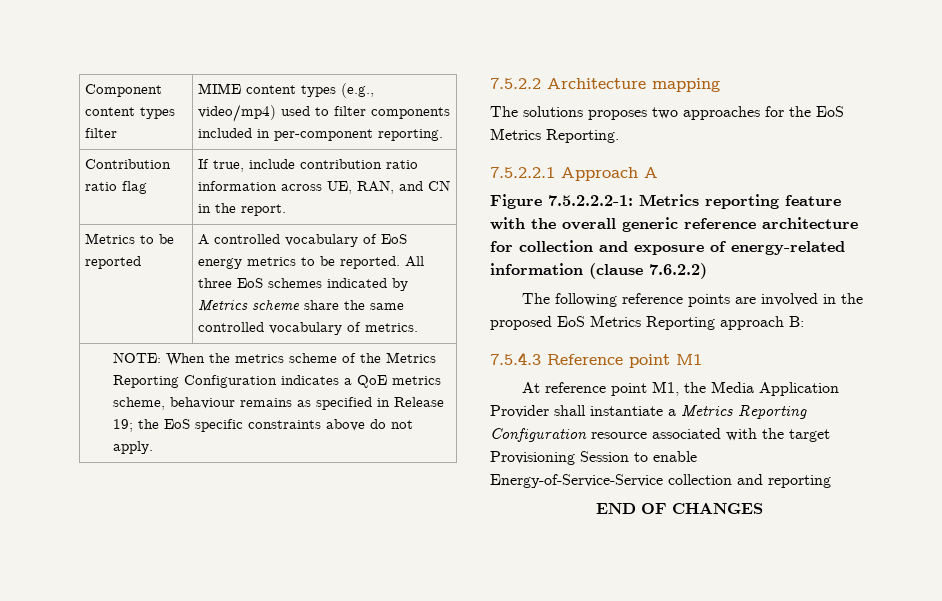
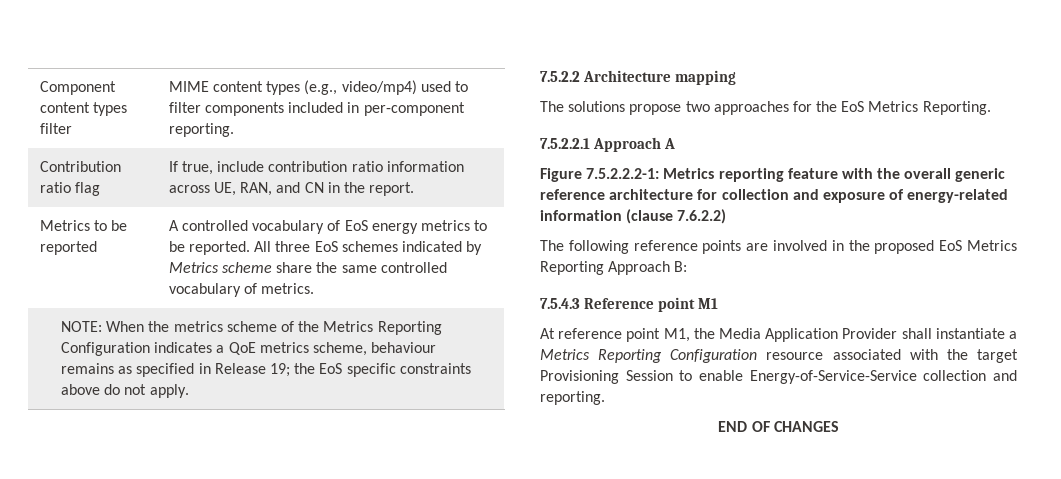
- The solutions proposes two approaches for the EoS Metrics Reporting.
+ The solutions propose two approaches for the EoS Metrics Reporting.
- The following reference points are involved in the proposed EoS Metrics Reporting approach B:
+ The following reference points are involved in the proposed EoS Metrics Reporting Approach B:
- At reference point M1, the Media Application Provider shall instantiate a Metrics Reporting Configuration resource associated with the target Provisioning Session to enable Energy-of-Service-Service collection and reporting
+ At reference point M1, the Media Application Provider shall instantiate a Metrics Reporting Configuration resource associated with the target Provisioning Session to enable Energy-of-Service-Service collection and reporting.

